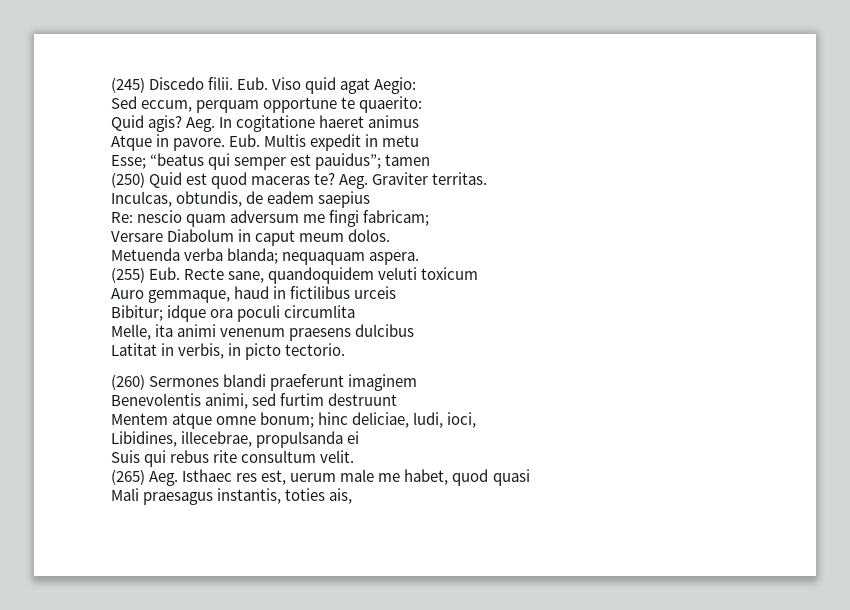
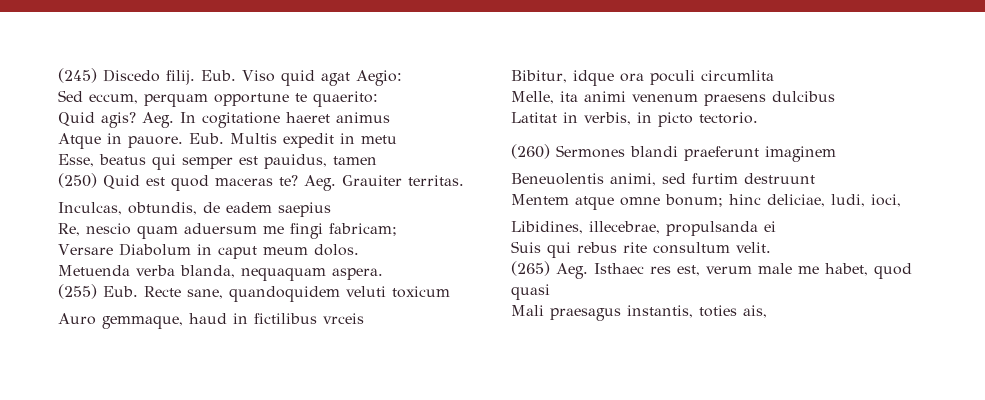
- (245) Discedo filii.
+ (245) Discedo filij.
- Atque in pavore.
+ Atque in pauore.
- Esse; “beatus qui semper est pauidus”; tamen
+ Esse, beatus qui semper est pauidus, tamen
- Aeg. Graviter territas.
+ Aeg. Grauiter territas.
- Re: nescio quam adversum me fingi fabricam;
+ Re, nescio quam aduersum me fingi fabricam;
- Metuenda verba blanda; nequaquam aspera.
+ Metuenda verba blanda, nequaquam aspera.
- Auro gemmaque, haud in fictilibus urceis
- Bibitur; idque ora poculi circumlita
+ Auro gemmaque, haud in fictilibus vrceis
+ Bibitur, idque ora poculi circumlita
- Benevolentis animi, sed furtim destruunt
+ Beneuolentis animi, sed furtim destruunt
- (265) Aeg. Isthaec res est, uerum male me habet, quod quasi
+ (265) Aeg. Isthaec res est, verum male me habet, quod quasi

